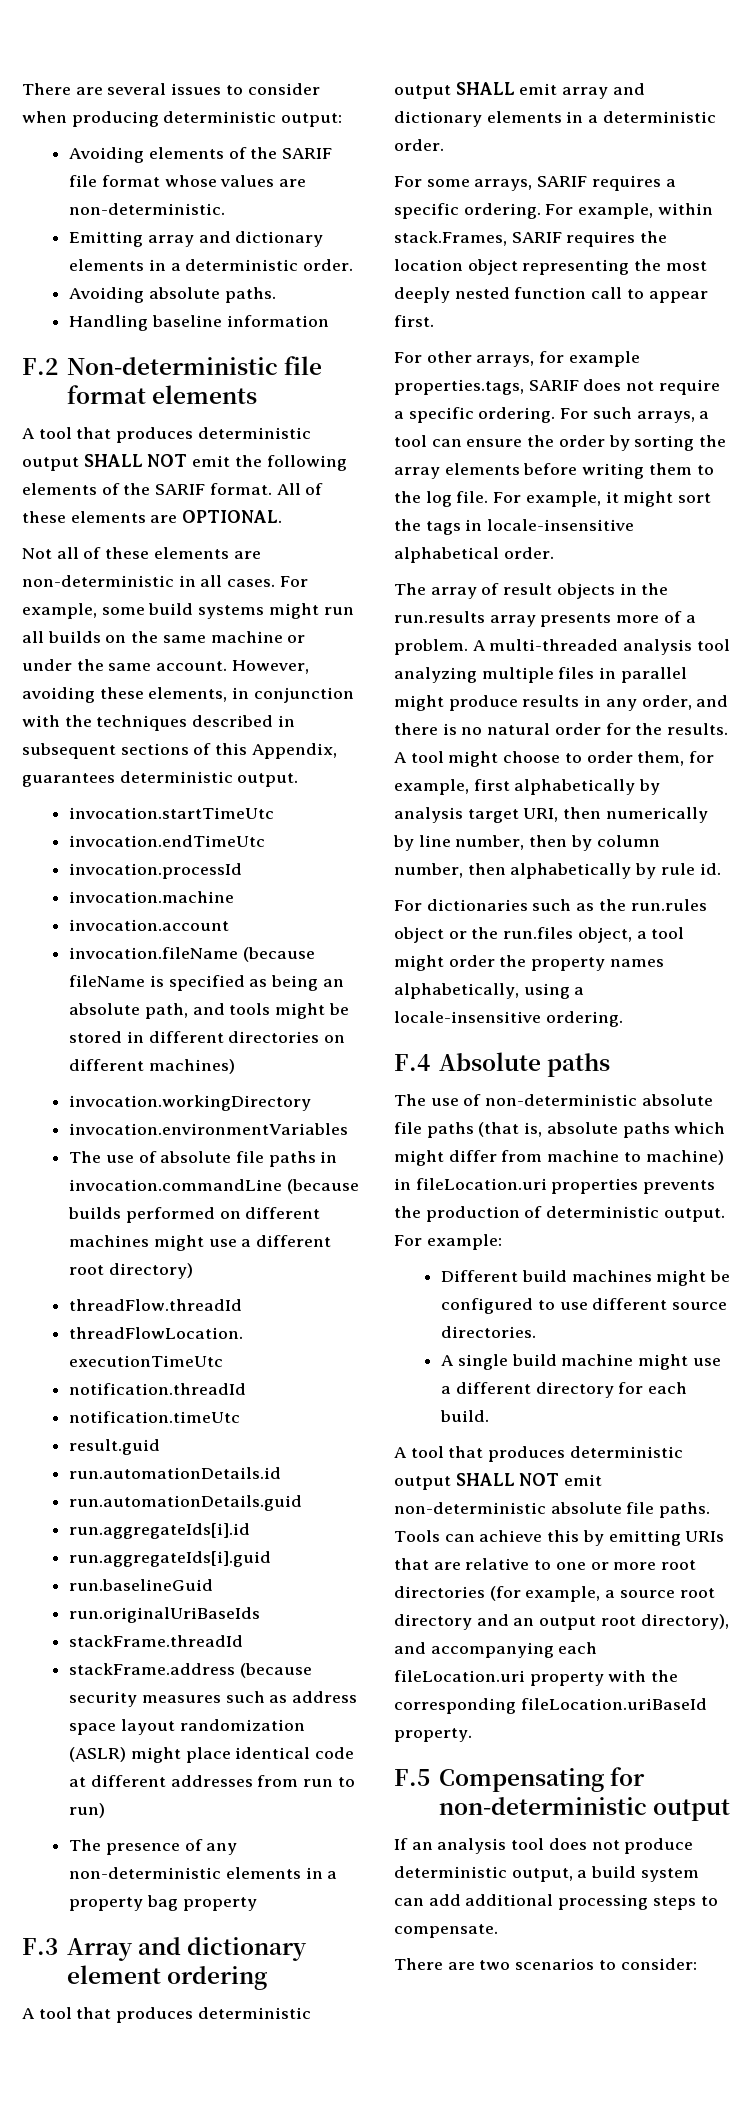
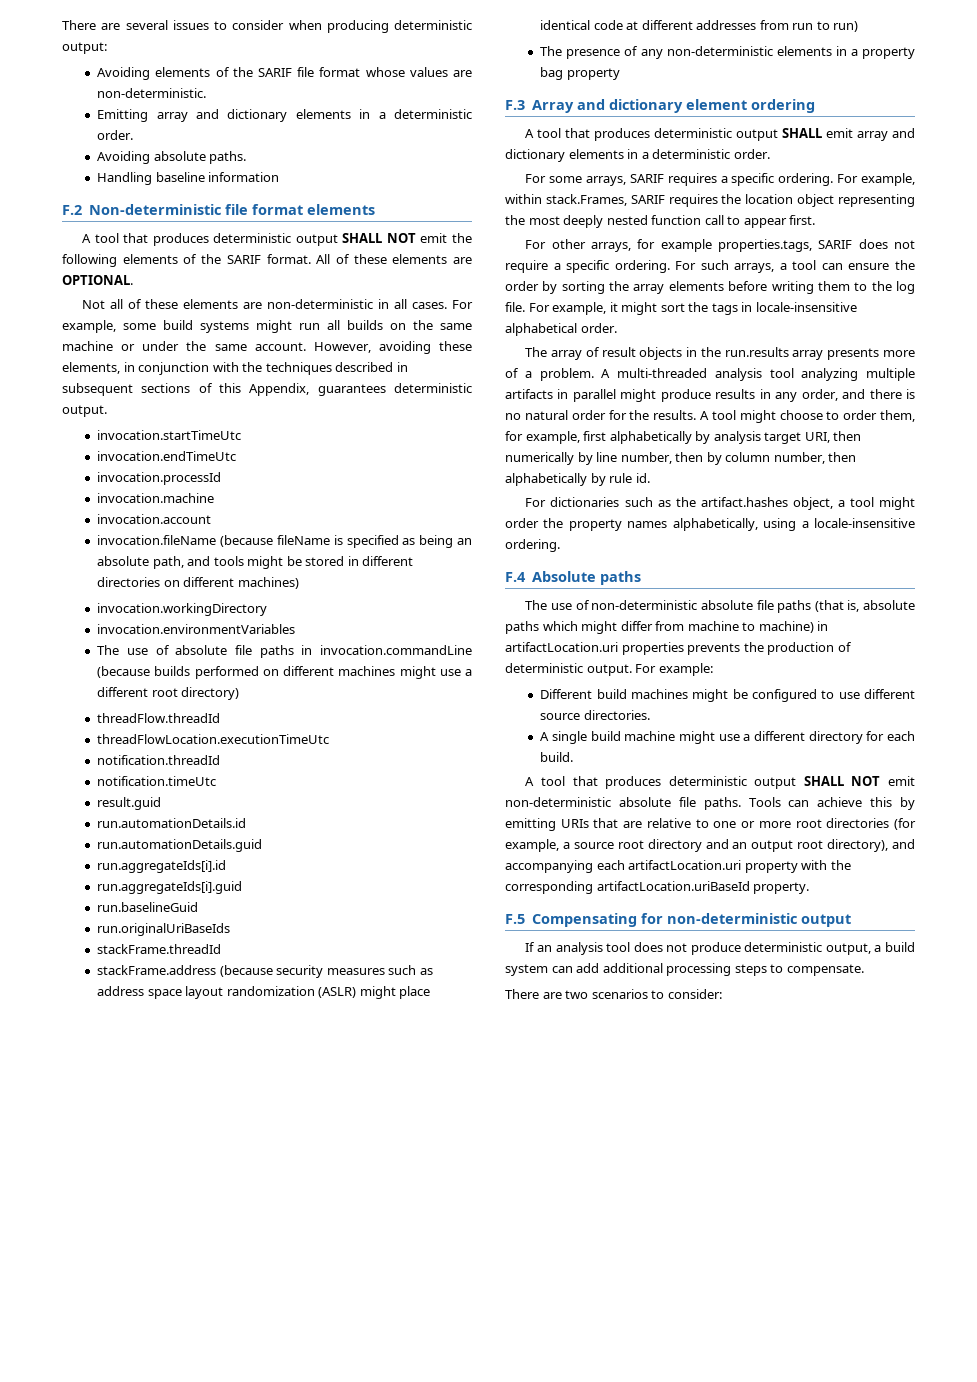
- A multi-threaded analysis tool analyzing multiple files in parallel might produce results in any order, and there is no natural order for the results.
+ A multi-threaded analysis tool analyzing multiple artifacts in parallel might produce results in any order, and there is no natural order for the results.
- For dictionaries such as the run.rules object or the run.files object, a tool might order the property names alphabetically, using a locale-insensitive ordering.
+ For dictionaries such as the artifact.hashes object, a tool might order the property names alphabetically, using a locale-insensitive ordering.
- The use of non-deterministic absolute file paths (that is, absolute paths which might differ from machine to machine) in fileLocation.uri properties prevents the production of deterministic output.
+ The use of non-deterministic absolute file paths (that is, absolute paths which might differ from machine to machine) in artifactLocation.uri properties prevents the production of deterministic output.
- Tools can achieve this by emitting URIs that are relative to one or more root directories (for example, a source root directory and an output root directory), and accompanying each fileLocation.uri property with the corresponding fileLocation.uriBaseId property.
+ Tools can achieve this by emitting URIs that are relative to one or more root directories (for example, a source root directory and an output root directory), and accompanying each artifactLocation.uri property with the corresponding artifactLocation.uriBaseId property.

